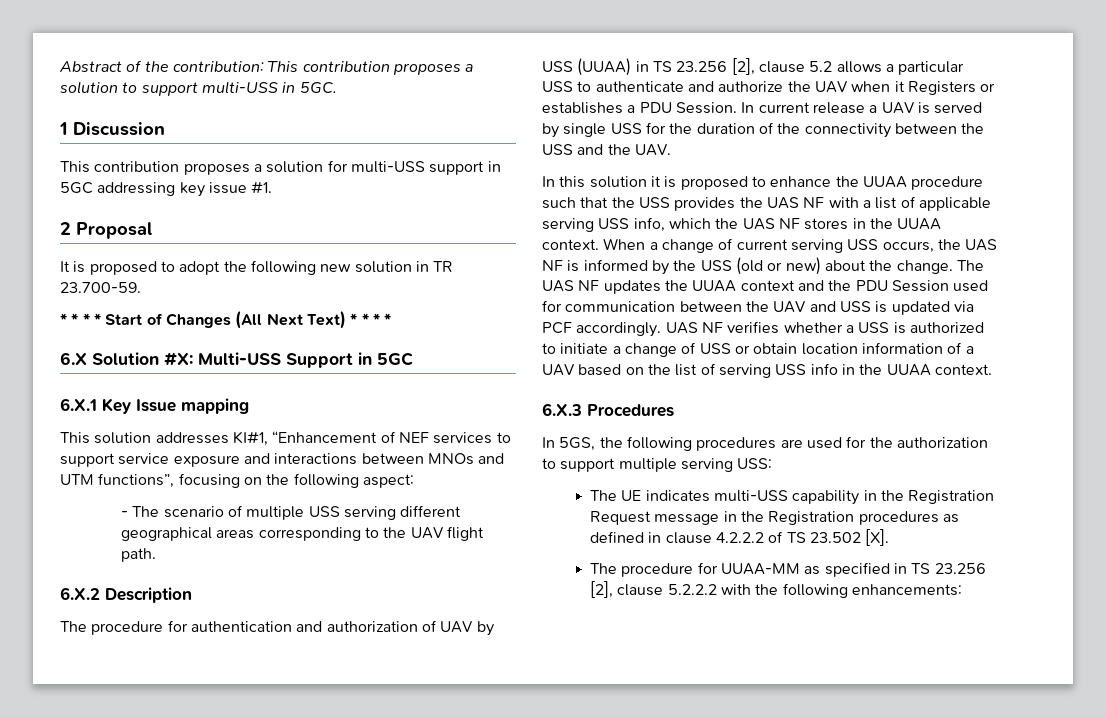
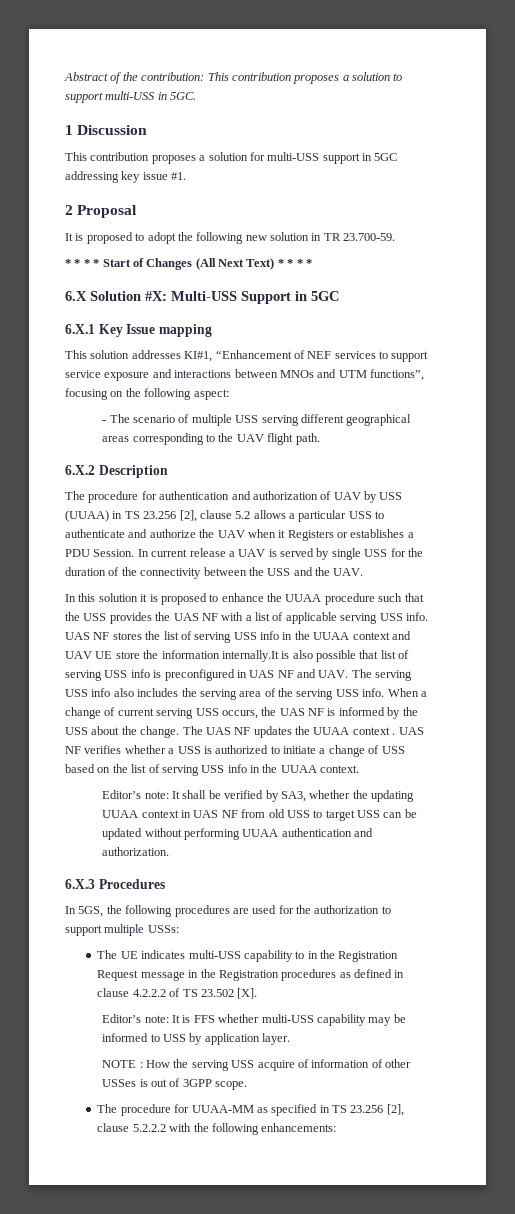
- In this solution it is proposed to enhance the UUAA procedure such that the USS provides the UAS NF with a list of applicable serving USS info, which the UAS NF stores in the UUAA context.
+ In this solution it is proposed to enhance the UUAA procedure such that the USS provides the UAS NF with a list of applicable serving USS info. UAS NF stores the list of serving USS info in the UUAA context and UAV UE store the information internally.It is also possible that list of serving USS info is preconfigured in UAS NF and UAV. The serving USS info also includes the serving area of the serving USS info.
- When a change of current serving USS occurs, the UAS NF is informed by the USS (old or new) about the change.
+ When a change of current serving USS occurs, the UAS NF is informed by the USS about the change.
- The UAS NF updates the UUAA context and the PDU Session used for communication between the UAV and USS is updated via PCF accordingly.
+ The UAS NF updates the UUAA context .
- UAS NF verifies whether a USS is authorized to initiate a change of USS or obtain location information of a UAV based on the list of serving USS info in the UUAA context.
+ UAS NF verifies whether a USS is authorized to initiate a change of USS based on the list of serving USS info in the UUAA context.
+ Editor’s note: It shall be verified by SA3, whether the updating UUAA context in UAS NF from old USS to target USS can be updated without performing UUAA authentication and authorization.
- In 5GS, the following procedures are used for the authorization to support multiple serving USS:
+ In 5GS, the following procedures are used for the authorization to support multiple USSs:
- The UE indicates multi-USS capability in the Registration Request message in the Registration procedures as defined in clause 4.2.2.2 of TS 23.502 [X].
+ The UE indicates multi-USS capability to in the Registration Request message in the Registration procedures as defined in clause 4.2.2.2 of TS 23.502 [X].
+ Editor’s note: It is FFS whether multi-USS capability may be informed to USS by application layer.
+ NOTE : How the serving USS acquire of information of other USSes is out of 3GPP scope.

